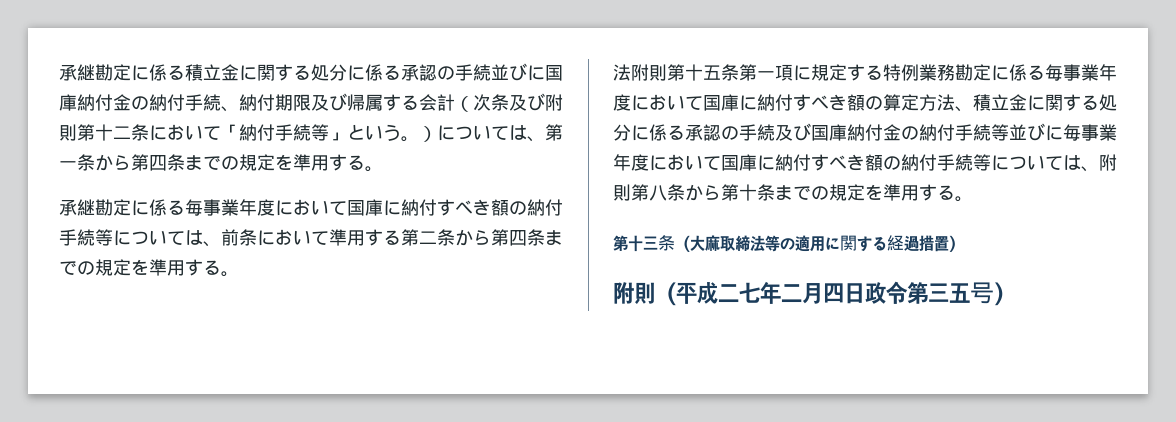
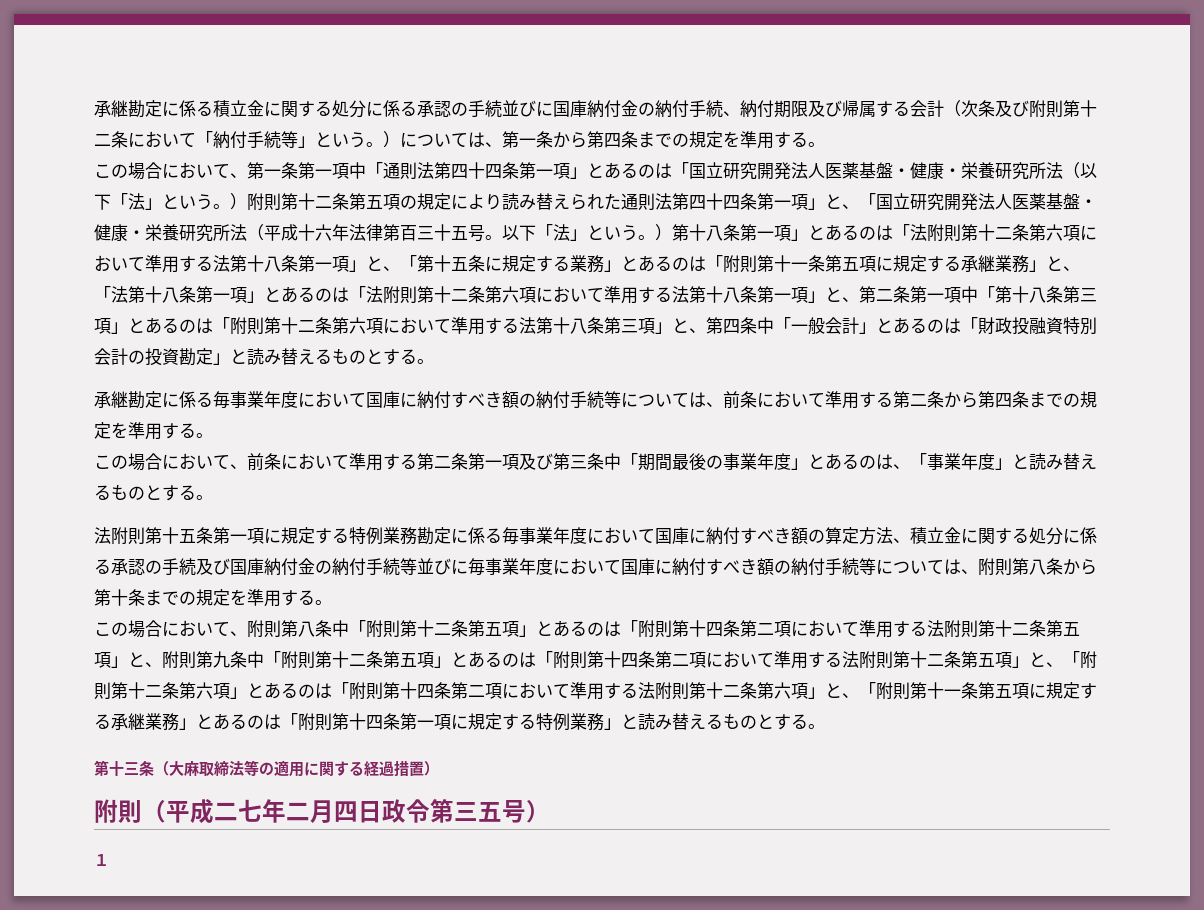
+ この場合において、第一条第一項中「通則法第四十四条第一項」とあるのは「国立研究開発法人医薬基盤・健康・栄養研究所法（以下「法」という。）附則第十二条第五項の規定により読み替えられた通則法第四十四条第一項」と、「国立研究開発法人医薬基盤・健康・栄養研究所法（平成十六年法律第百三十五号。以下「法」という。）第十八条第一項」とあるのは「法附則第十二条第六項において準用する法第十八条第一項」と、「第十五条に規定する業務」とあるのは「附則第十一条第五項に規定する承継業務」と、「法第十八条第一項」とあるのは「法附則第十二条第六項において準用する法第十八条第一項」と、第二条第一項中「第十八条第三項」とあるのは「附則第十二条第六項において準用する法第十八条第三項」と、第四条中「一般会計」とあるのは「財政投融資特別会計の投資勘定」と読み替えるものとする。
+ この場合において、前条において準用する第二条第一項及び第三条中「期間最後の事業年度」とあるのは、「事業年度」と読み替えるものとする。
+ この場合において、附則第八条中「附則第十二条第五項」とあるのは「附則第十四条第二項において準用する法附則第十二条第五項」と、附則第九条中「附則第十二条第五項」とあるのは「附則第十四条第二項において準用する法附則第十二条第五項」と、「附則第十二条第六項」とあるのは「附則第十四条第二項において準用する法附則第十二条第六項」と、「附則第十一条第五項に規定する承継業務」とあるのは「附則第十四条第一項に規定する特例業務」と読み替えるものとする。
+ １

